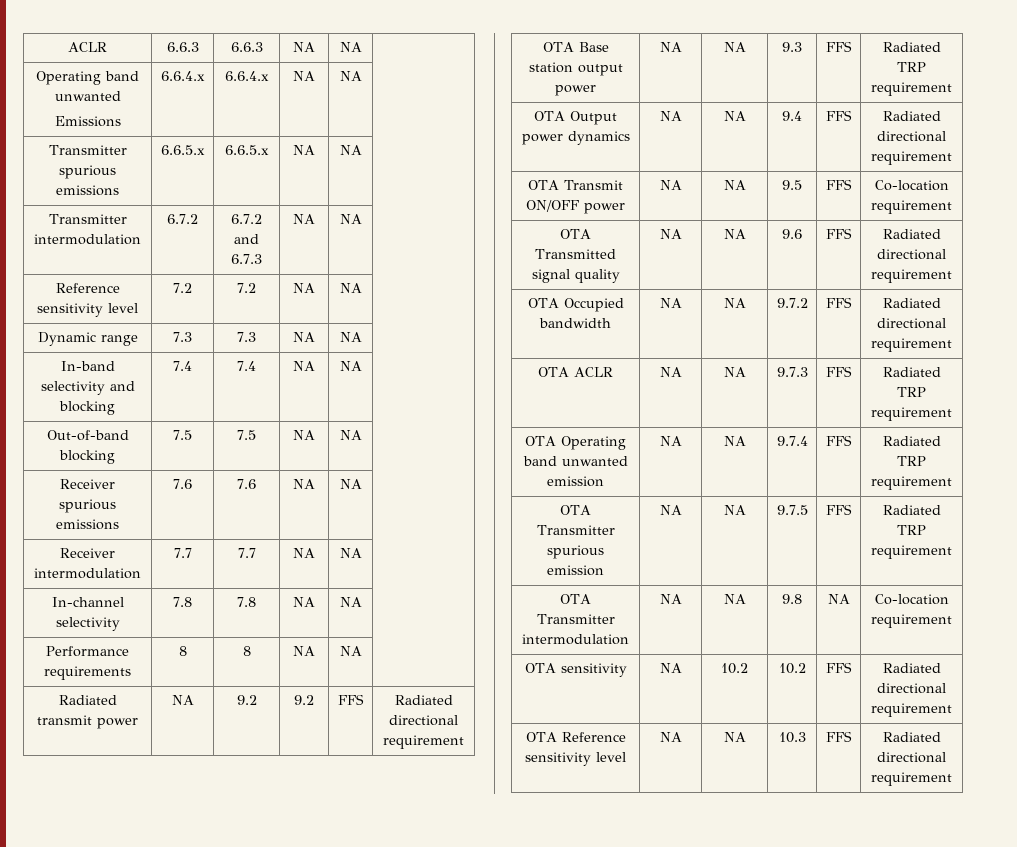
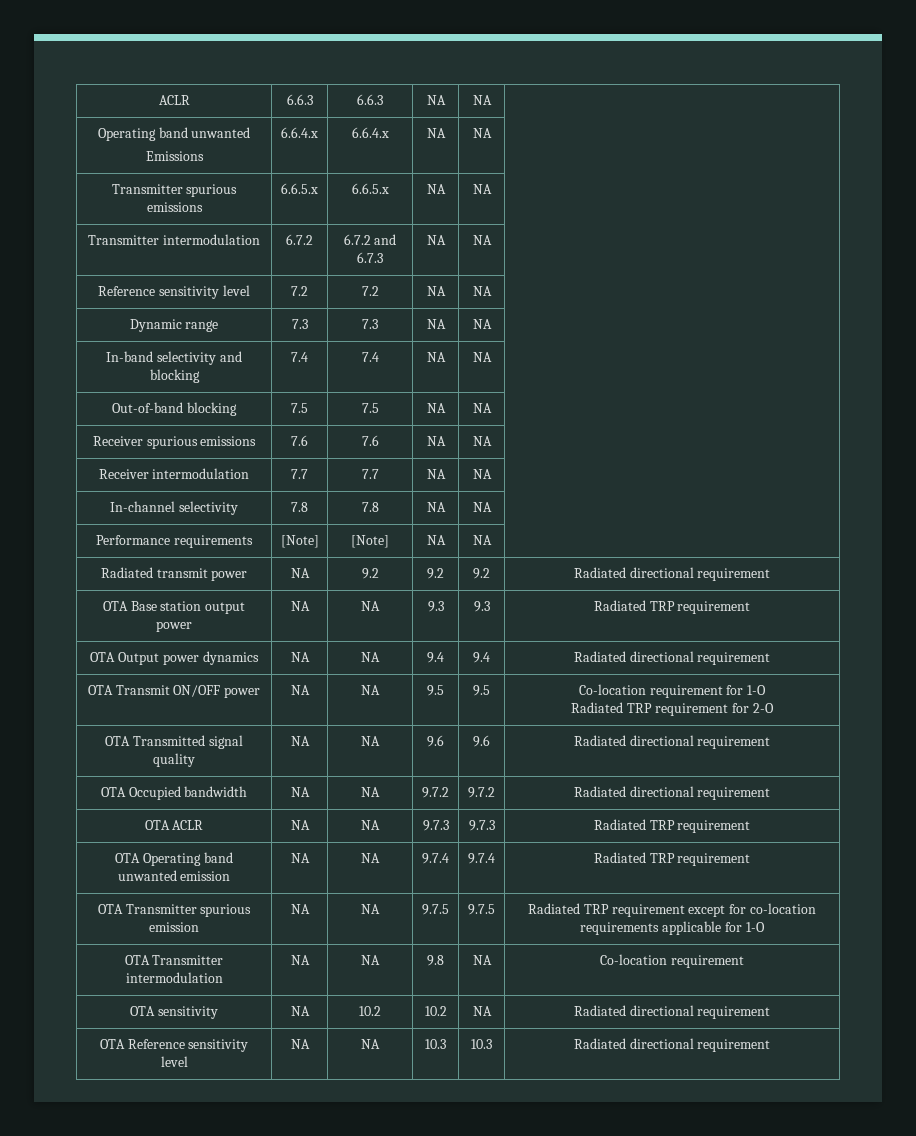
- Performance requirements | 8 | 8 | NA | NA |
+ Performance requirements | [Note] | [Note] | NA | NA |
- Radiated transmit power | NA | 9.2 | 9.2 | FFS | Radiated directional requirement
+ Radiated transmit power | NA | 9.2 | 9.2 | 9.2 | Radiated directional requirement
- OTA Base station output power | NA | NA | 9.3 | FFS | Radiated TRP requirement
+ OTA Base station output power | NA | NA | 9.3 | 9.3 | Radiated TRP requirement
- OTA Output power dynamics | NA | NA | 9.4 | FFS | Radiated directional requirement
+ OTA Output power dynamics | NA | NA | 9.4 | 9.4 | Radiated directional requirement
- OTA Transmit ON/OFF power | NA | NA | 9.5 | FFS | Co-location requirement
+ OTA Transmit ON/OFF power | NA | NA | 9.5 | 9.5 | Co-location requirement for 1-O
+ Radiated TRP requirement for 2-O
- OTA Transmitted signal quality | NA | NA | 9.6 | FFS | Radiated directional requirement
+ OTA Transmitted signal quality | NA | NA | 9.6 | 9.6 | Radiated directional requirement
- OTA Occupied bandwidth | NA | NA | 9.7.2 | FFS | Radiated directional requirement
+ OTA Occupied bandwidth | NA | NA | 9.7.2 | 9.7.2 | Radiated directional requirement
- OTA ACLR | NA | NA | 9.7.3 | FFS | Radiated TRP requirement
+ OTA ACLR | NA | NA | 9.7.3 | 9.7.3 | Radiated TRP requirement
- OTA Operating band unwanted emission | NA | NA | 9.7.4 | FFS | Radiated TRP requirement
+ OTA Operating band unwanted emission | NA | NA | 9.7.4 | 9.7.4 | Radiated TRP requirement
- OTA Transmitter spurious emission | NA | NA | 9.7.5 | FFS | Radiated TRP requirement
+ OTA Transmitter spurious emission | NA | NA | 9.7.5 | 9.7.5 | Radiated TRP requirement except for co-location requirements applicable for 1-O
- OTA sensitivity | NA | 10.2 | 10.2 | FFS | Radiated directional requirement
+ OTA sensitivity | NA | 10.2 | 10.2 | NA | Radiated directional requirement
- OTA Reference sensitivity level | NA | NA | 10.3 | FFS | Radiated directional requirement
+ OTA Reference sensitivity level | NA | NA | 10.3 | 10.3 | Radiated directional requirement

